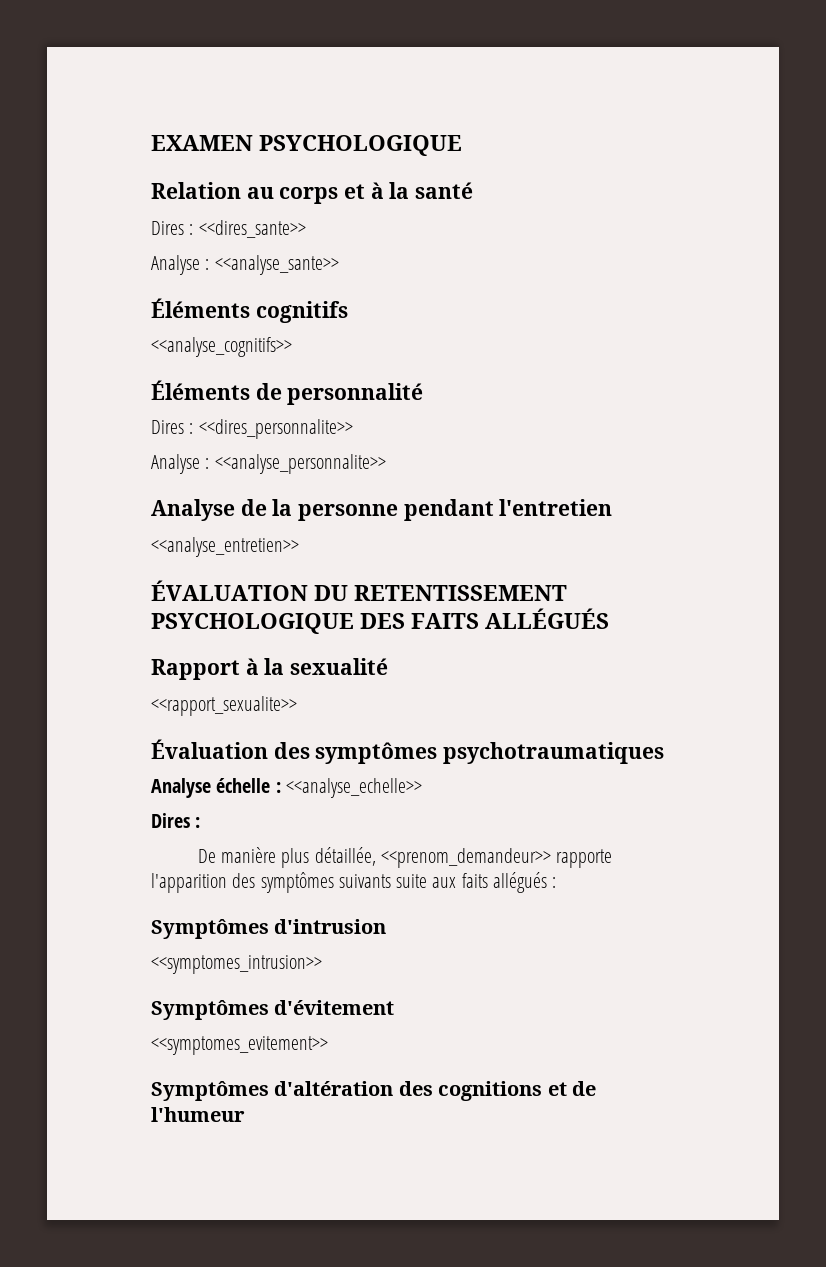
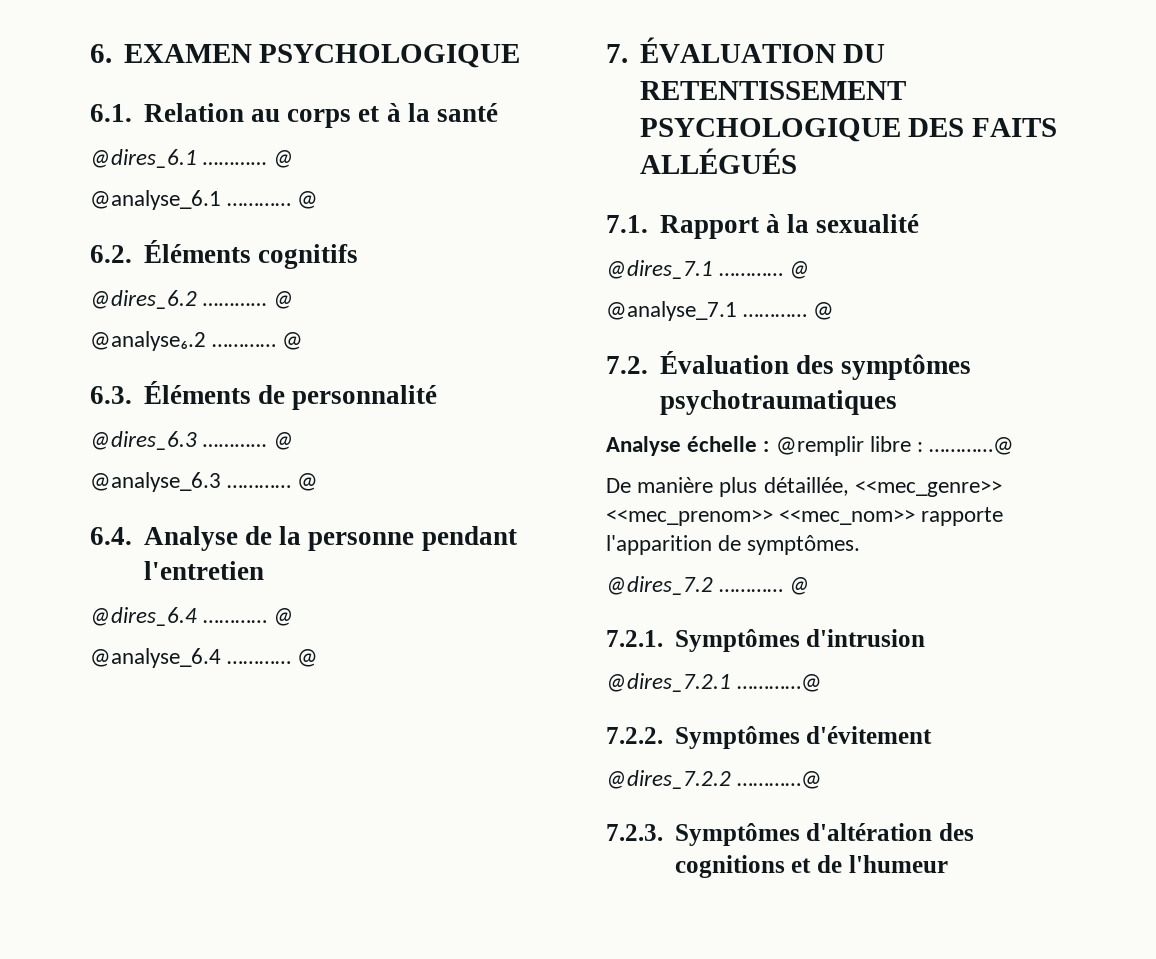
- EXAMEN PSYCHOLOGIQUE
+ 6. EXAMEN PSYCHOLOGIQUE
- Relation au corps et à la santé
+ 6.1. Relation au corps et à la santé
- Dires : <<dires_sante>>
- Analyse : <<analyse_sante>>
- Éléments cognitifs
- <<analyse_cognitifs>>
- Éléments de personnalité
- Dires : <<dires_personnalite>>
- Analyse : <<analyse_personnalite>>
- Analyse de la personne pendant l'entretien
+ @dires_6.1 ………… @
+ @analyse_6.1 ………… @
+ 6.2. Éléments cognitifs
+ @dires_6.2 ………… @
+ @analyse₆.2 ………… @
+ 6.3. Éléments de personnalité
+ @dires_6.3 ………… @
+ @analyse_6.3 ………… @
+ 6.4. Analyse de la personne pendant l'entretien
- <<analyse_entretien>>
- ÉVALUATION DU RETENTISSEMENT PSYCHOLOGIQUE DES FAITS ALLÉGUÉS
+ @dires_6.4 ………… @
+ @analyse_6.4 ………… @
+ 7. ÉVALUATION DU RETENTISSEMENT PSYCHOLOGIQUE DES FAITS ALLÉGUÉS
- Rapport à la sexualité
+ 7.1. Rapport à la sexualité
- <<rapport_sexualite>>
- Évaluation des symptômes psychotraumatiques
+ @dires_7.1 ………… @
+ @analyse_7.1 ………… @
+ 7.2. Évaluation des symptômes psychotraumatiques
- Analyse échelle : <<analyse_echelle>>
- Dires :
+ Analyse échelle : @remplir libre : …………@
- De manière plus détaillée, <<prenom_demandeur>> rapporte l'apparition des symptômes suivants suite aux faits allégués :
- Symptômes d'intrusion
+ De manière plus détaillée, <<mec_genre>> <<mec_prenom>> <<mec_nom>> rapporte l'apparition de symptômes.
+ @dires_7.2 ………… @
+ 7.2.1. Symptômes d'intrusion
- <<symptomes_intrusion>>
- Symptômes d'évitement
+ @dires_7.2.1 …………@
+ 7.2.2. Symptômes d'évitement
- <<symptomes_evitement>>
- Symptômes d'altération des cognitions et de l'humeur
+ @dires_7.2.2 …………@
+ 7.2.3. Symptômes d'altération des cognitions et de l'humeur

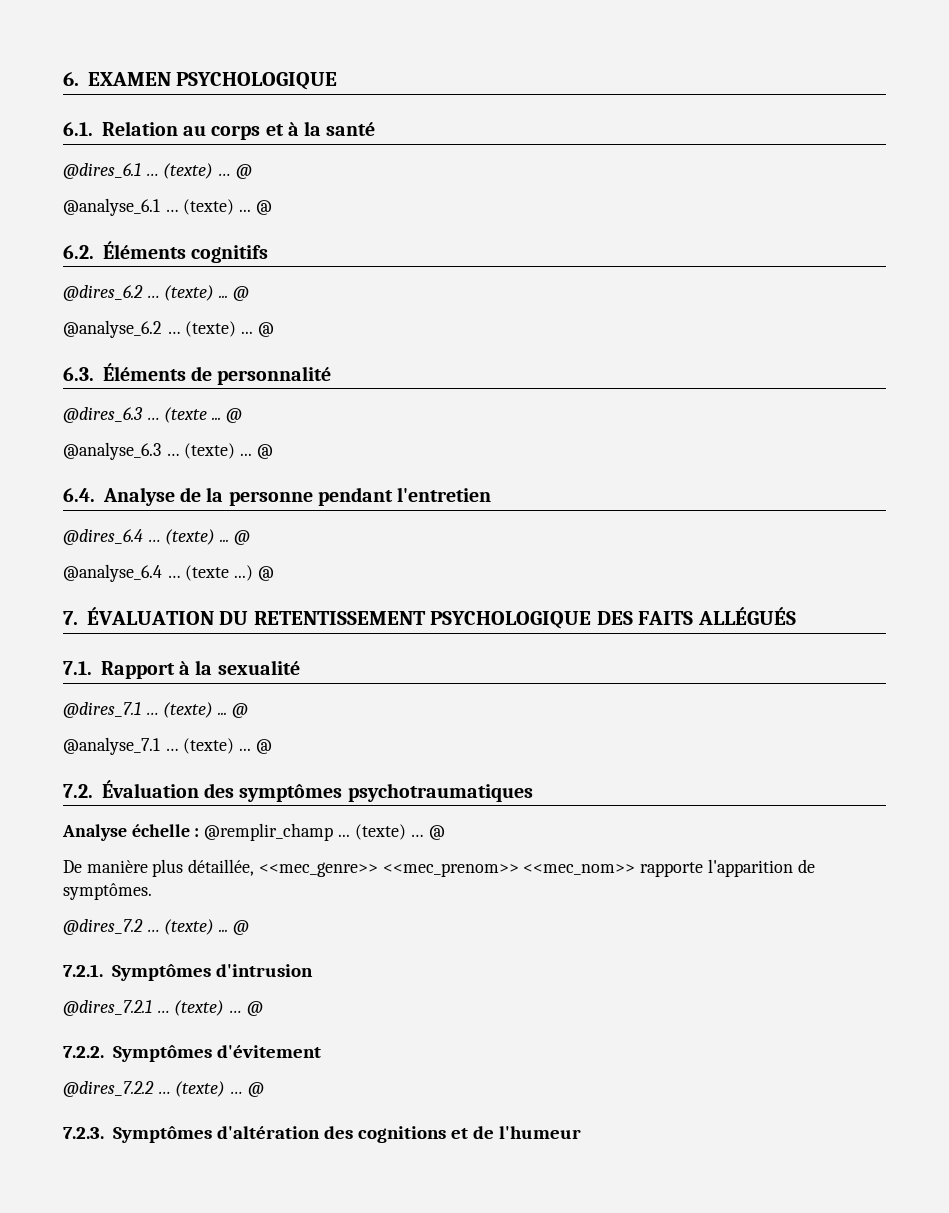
- @dires_6.1 …………
+ @dires_6.1 … (texte) …
- @analyse_6.1 …………
+ @analyse_6.1 … (texte) ...
- @dires_6.2 ………… @
- @analyse₆.2 …………
+ @dires_6.2 … (texte) ... @
+ @analyse_6.2 … (texte) ...
- @dires_6.3 …………
+ @dires_6.3 … (texte ...
- @analyse_6.3 …………
+ @analyse_6.3 … (texte) ...
- @dires_6.4 …………
+ @dires_6.4 … (texte) ...
- @analyse_6.4 …………
+ @analyse_6.4 … (texte ...)
- @dires_7.1 …………
+ @dires_7.1 … (texte) ...
- @analyse_7.1 …………
+ @analyse_7.1 … (texte) ...
- Analyse échelle : @remplir libre : …………@
+ Analyse échelle : @remplir_champ ... (texte) … @
- @dires_7.2 …………
+ @dires_7.2 … (texte) ...
- @dires_7.2.1 …………@
+ @dires_7.2.1 … (texte) … @
- @dires_7.2.2 …………@
+ @dires_7.2.2 … (texte) … @

